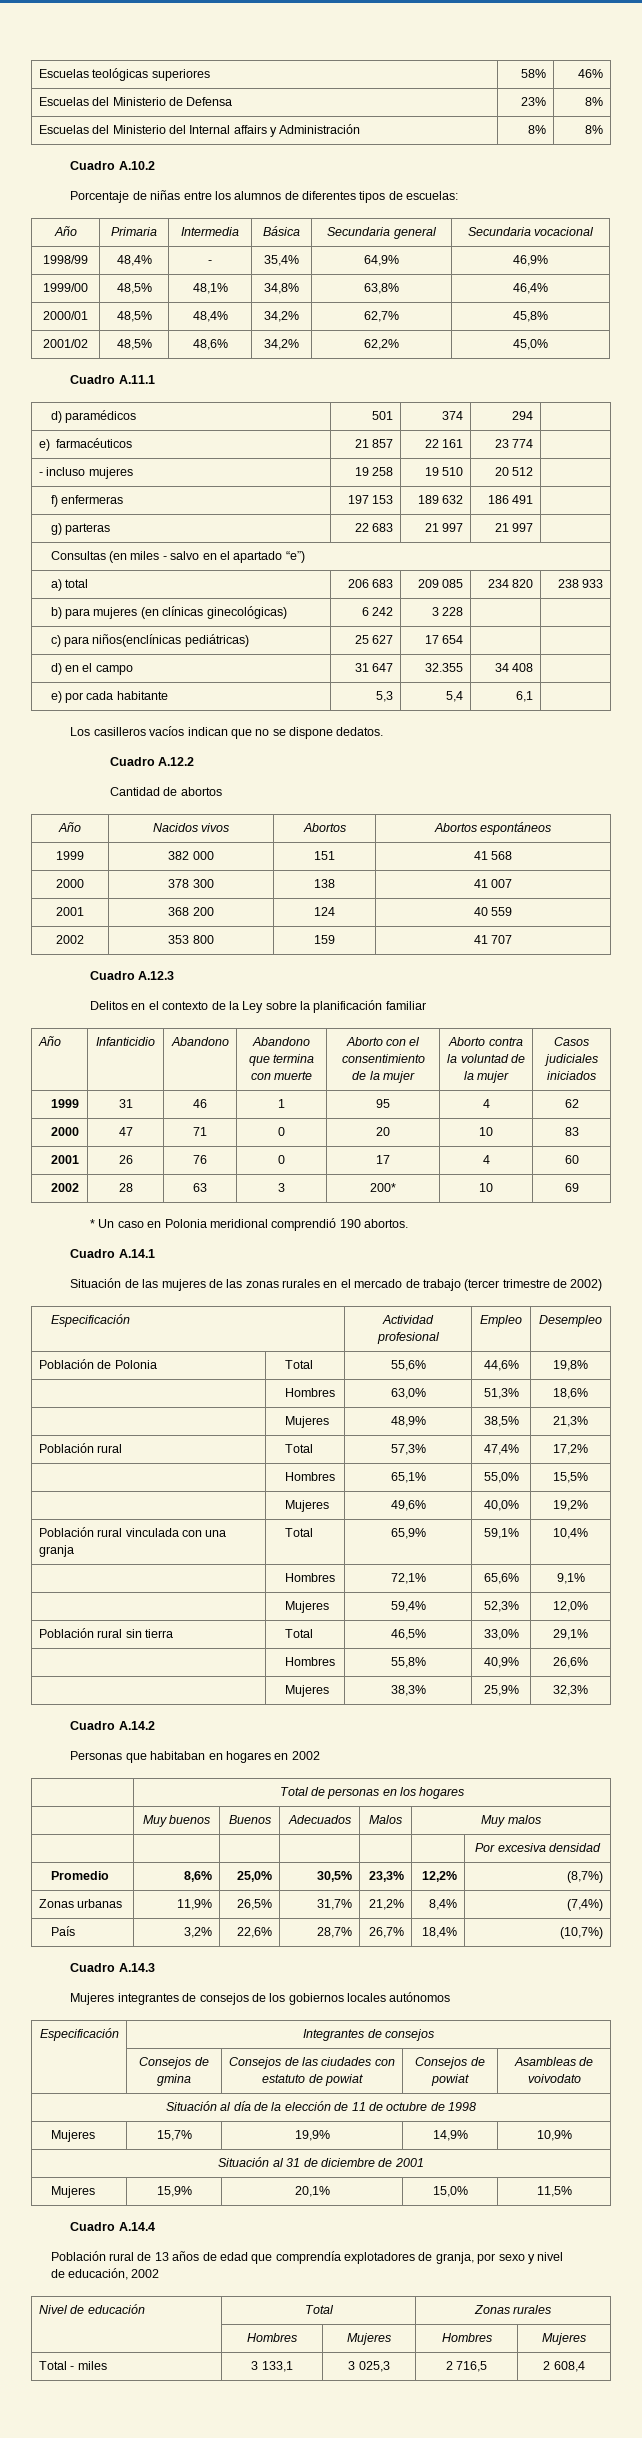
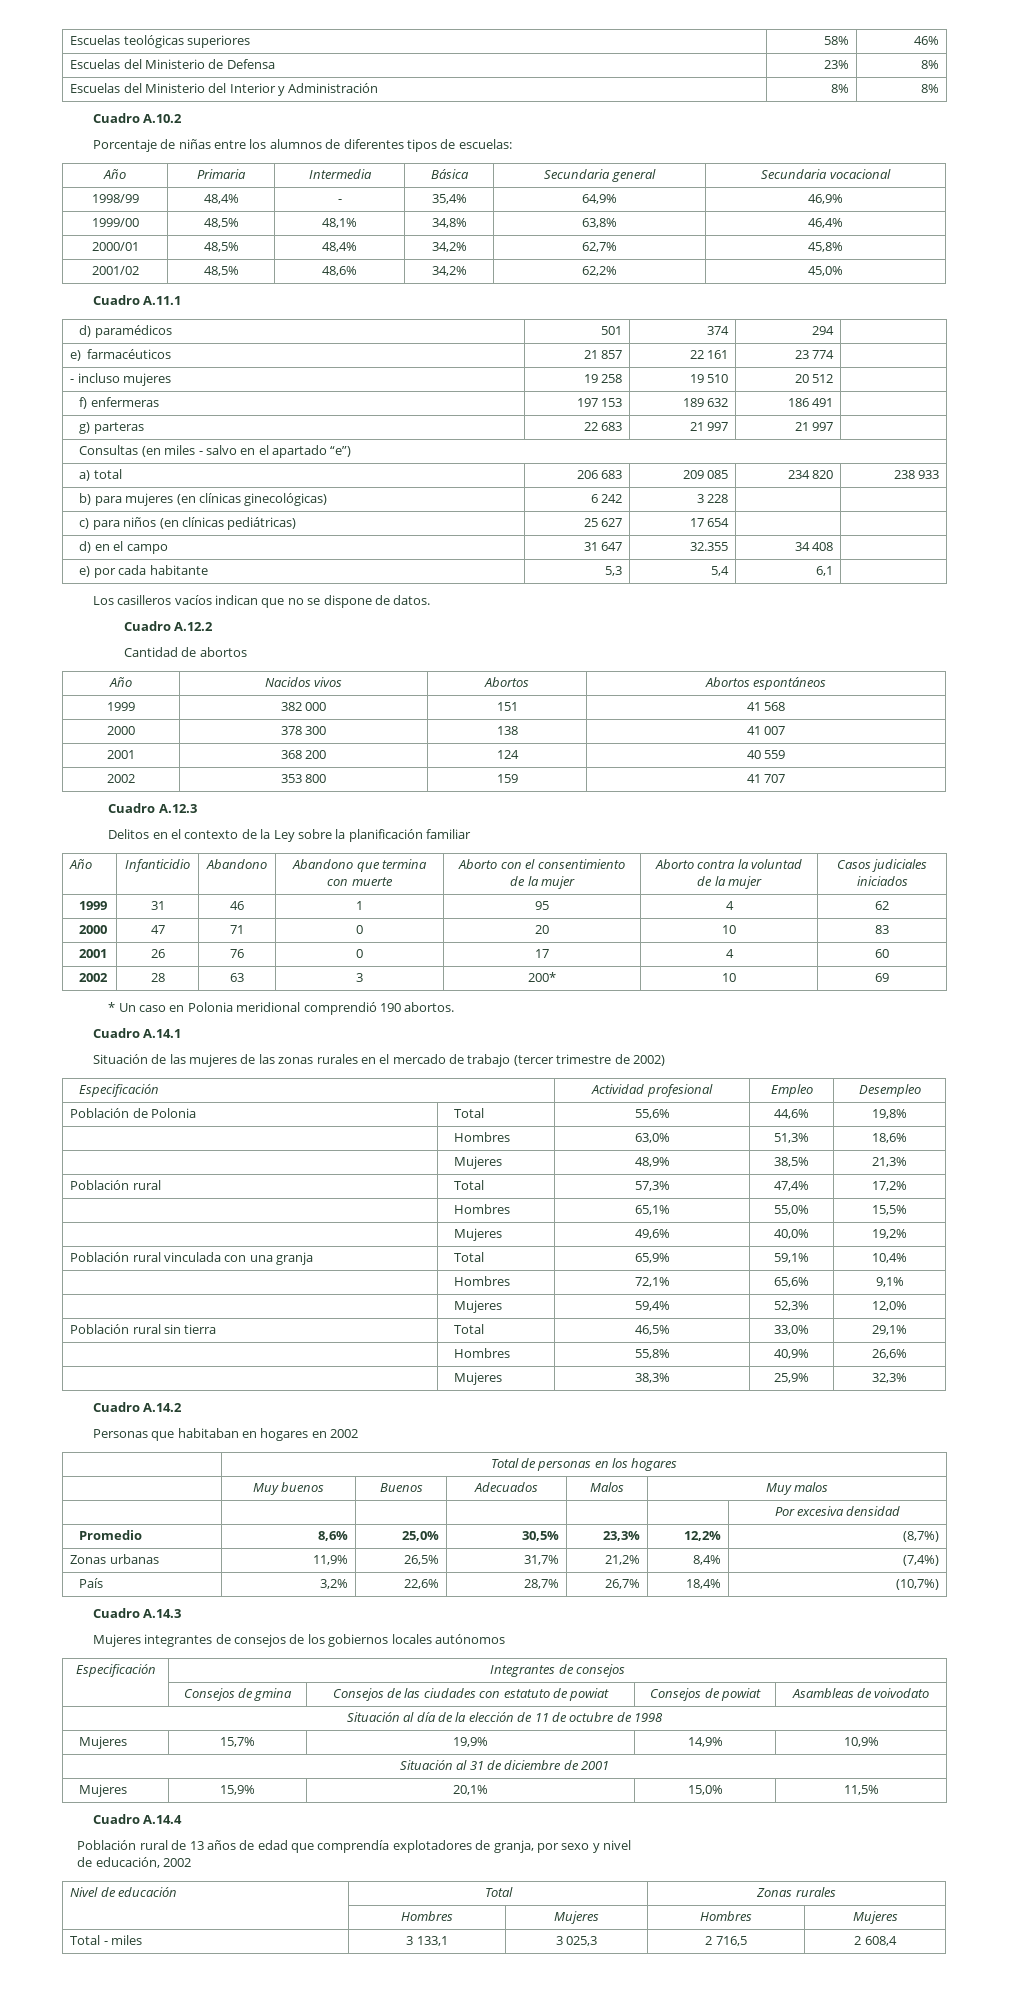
- Escuelas del Ministerio del Internal affairs y Administración | 8% | 8%
+ Escuelas del Ministerio del Interior y Administración | 8% | 8%
- c) para niños(enclínicas pediátricas) | 25 627 | 17 654 | |
+ c) para niños (en clínicas pediátricas) | 25 627 | 17 654 | |
- Los casilleros vacíos indican que no se dispone dedatos.
+ Los casilleros vacíos indican que no se dispone de datos.

